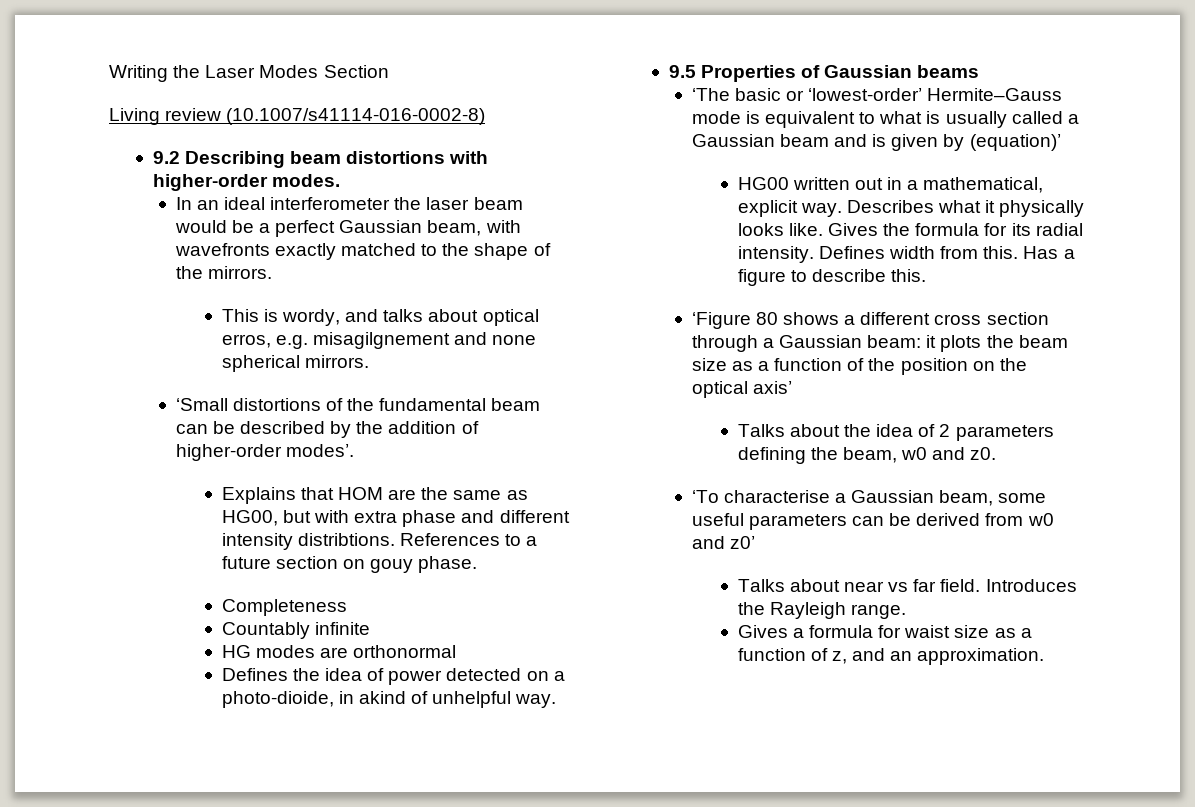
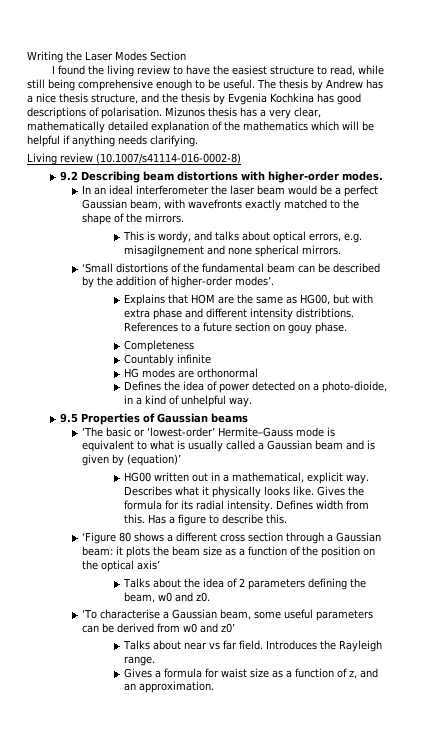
+ I found the living review to have the easiest structure to read, while still being comprehensive enough to be useful. The thesis by Andrew has a nice thesis structure, and the thesis by Evgenia Kochkina has good descriptions of polarisation. Mizunos thesis has a very clear, mathematically detailed explanation of the mathematics which will be helpful if anything needs clarifying.
- This is wordy, and talks about optical erros, e.g. misagilgnement and none spherical mirrors.
+ This is wordy, and talks about optical errors, e.g. misagilgnement and none spherical mirrors.
- Defines the idea of power detected on a photo-dioide, in akind of unhelpful way.
+ Defines the idea of power detected on a photo-dioide, in a kind of unhelpful way.

